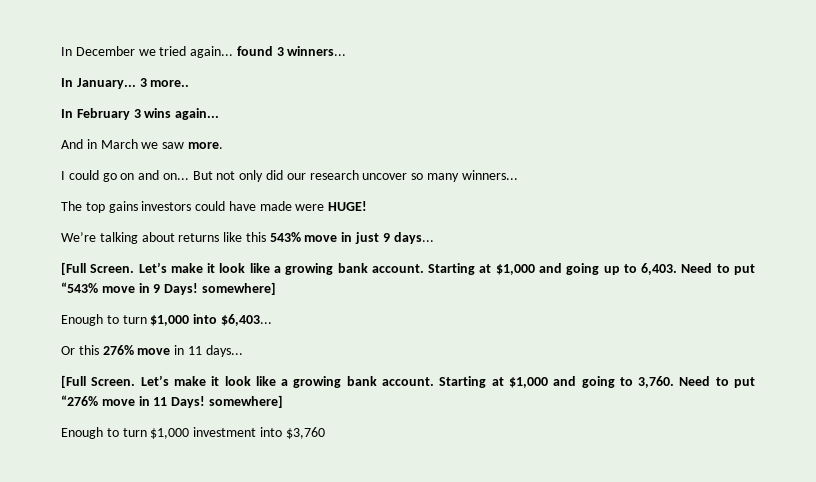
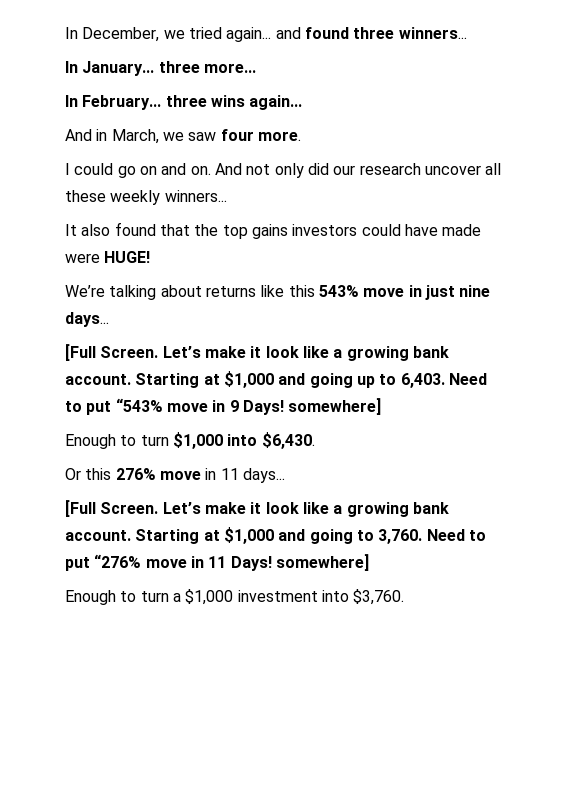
- In December we tried again... found 3 winners...
+ In December, we tried again... and found three winners...
- In January... 3 more..
- In February 3 wins again...
+ In January... three more...
+ In February... three wins again...
- And in March we saw more.
+ And in March, we saw four more.
- I could go on and on... But not only did our research uncover so many winners...
- The top gains investors could have made were HUGE!
+ I could go on and on. And not only did our research uncover all these weekly winners...
+ It also found that the top gains investors could have made were HUGE!
- We’re talking about returns like this 543% move in just 9 days...
+ We’re talking about returns like this 543% move in just nine days...
- Enough to turn $1,000 into $6,403...
+ Enough to turn $1,000 into $6,430.
- Enough to turn $1,000 investment into $3,760
+ Enough to turn a $1,000 investment into $3,760.

